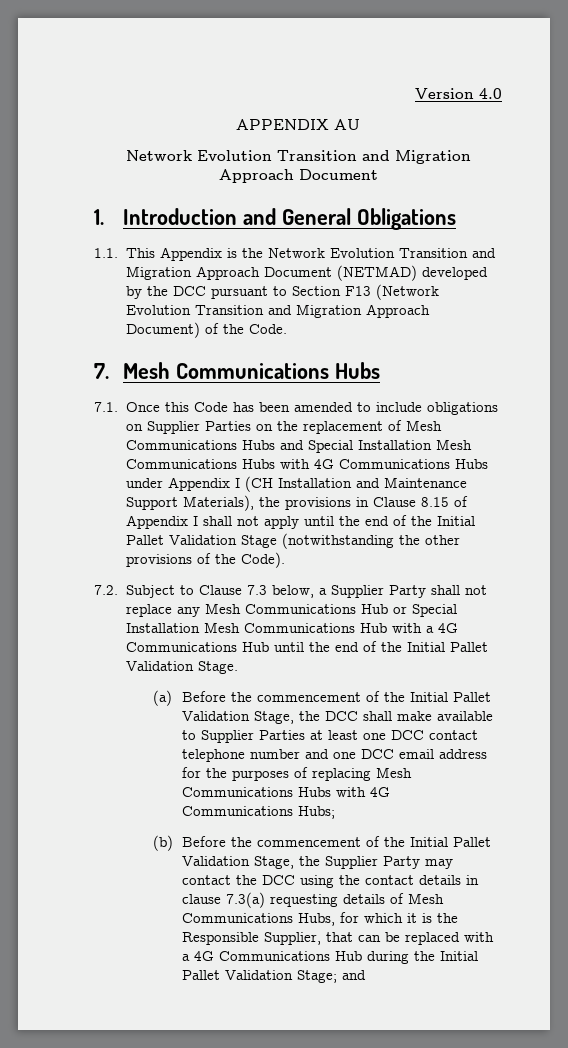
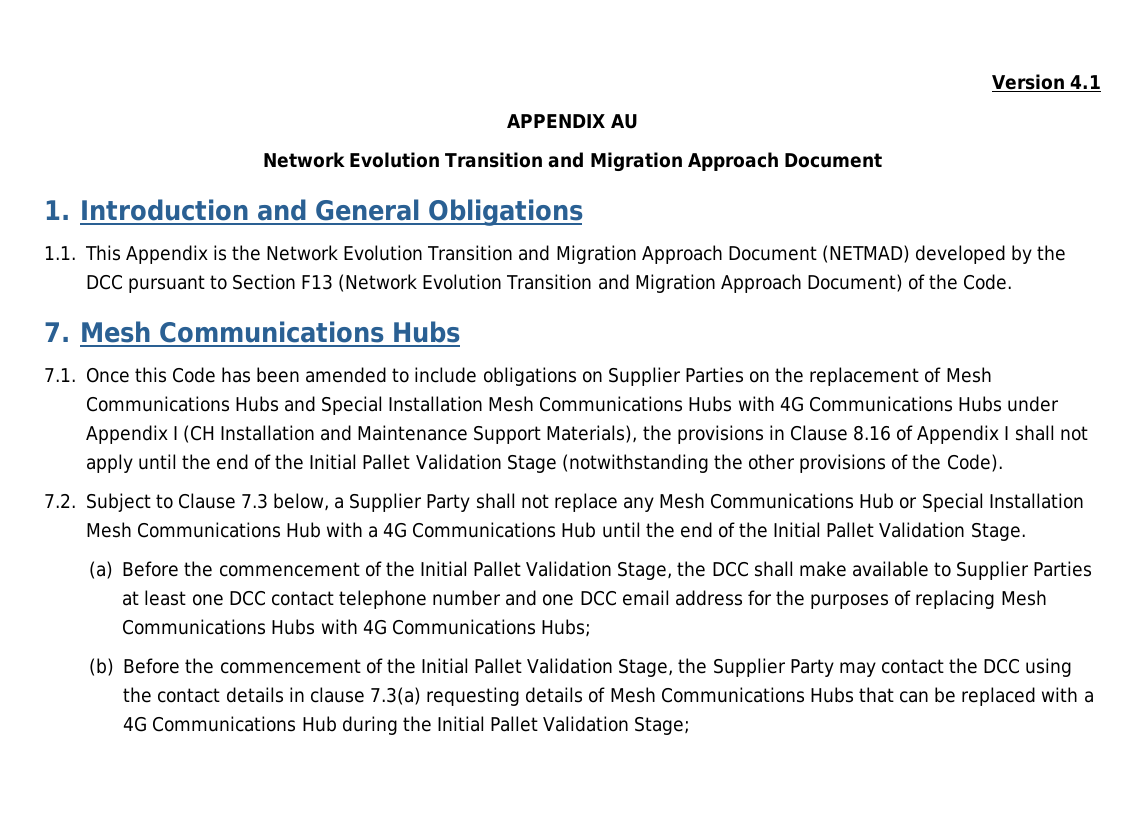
- Version 4.0
+ Version 4.1
- 7.1. Once this Code has been amended to include obligations on Supplier Parties on the replacement of Mesh Communications Hubs and Special Installation Mesh Communications Hubs with 4G Communications Hubs under Appendix I (CH Installation and Maintenance Support Materials), the provisions in Clause 8.15 of Appendix I shall not apply until the end of the Initial Pallet Validation Stage (notwithstanding the other provisions of the Code).
+ 7.1. Once this Code has been amended to include obligations on Supplier Parties on the replacement of Mesh Communications Hubs and Special Installation Mesh Communications Hubs with 4G Communications Hubs under Appendix I (CH Installation and Maintenance Support Materials), the provisions in Clause 8.16 of Appendix I shall not apply until the end of the Initial Pallet Validation Stage (notwithstanding the other provisions of the Code).
- (b) Before the commencement of the Initial Pallet Validation Stage, the Supplier Party may contact the DCC using the contact details in clause 7.3(a) requesting details of Mesh Communications Hubs, for which it is the Responsible Supplier, that can be replaced with a 4G Communications Hub during the Initial Pallet Validation Stage; and
+ (b) Before the commencement of the Initial Pallet Validation Stage, the Supplier Party may contact the DCC using the contact details in clause 7.3(a) requesting details of Mesh Communications Hubs that can be replaced with a 4G Communications Hub during the Initial Pallet Validation Stage;

